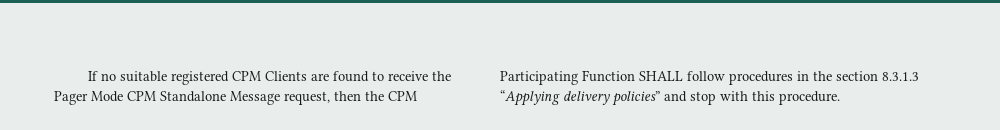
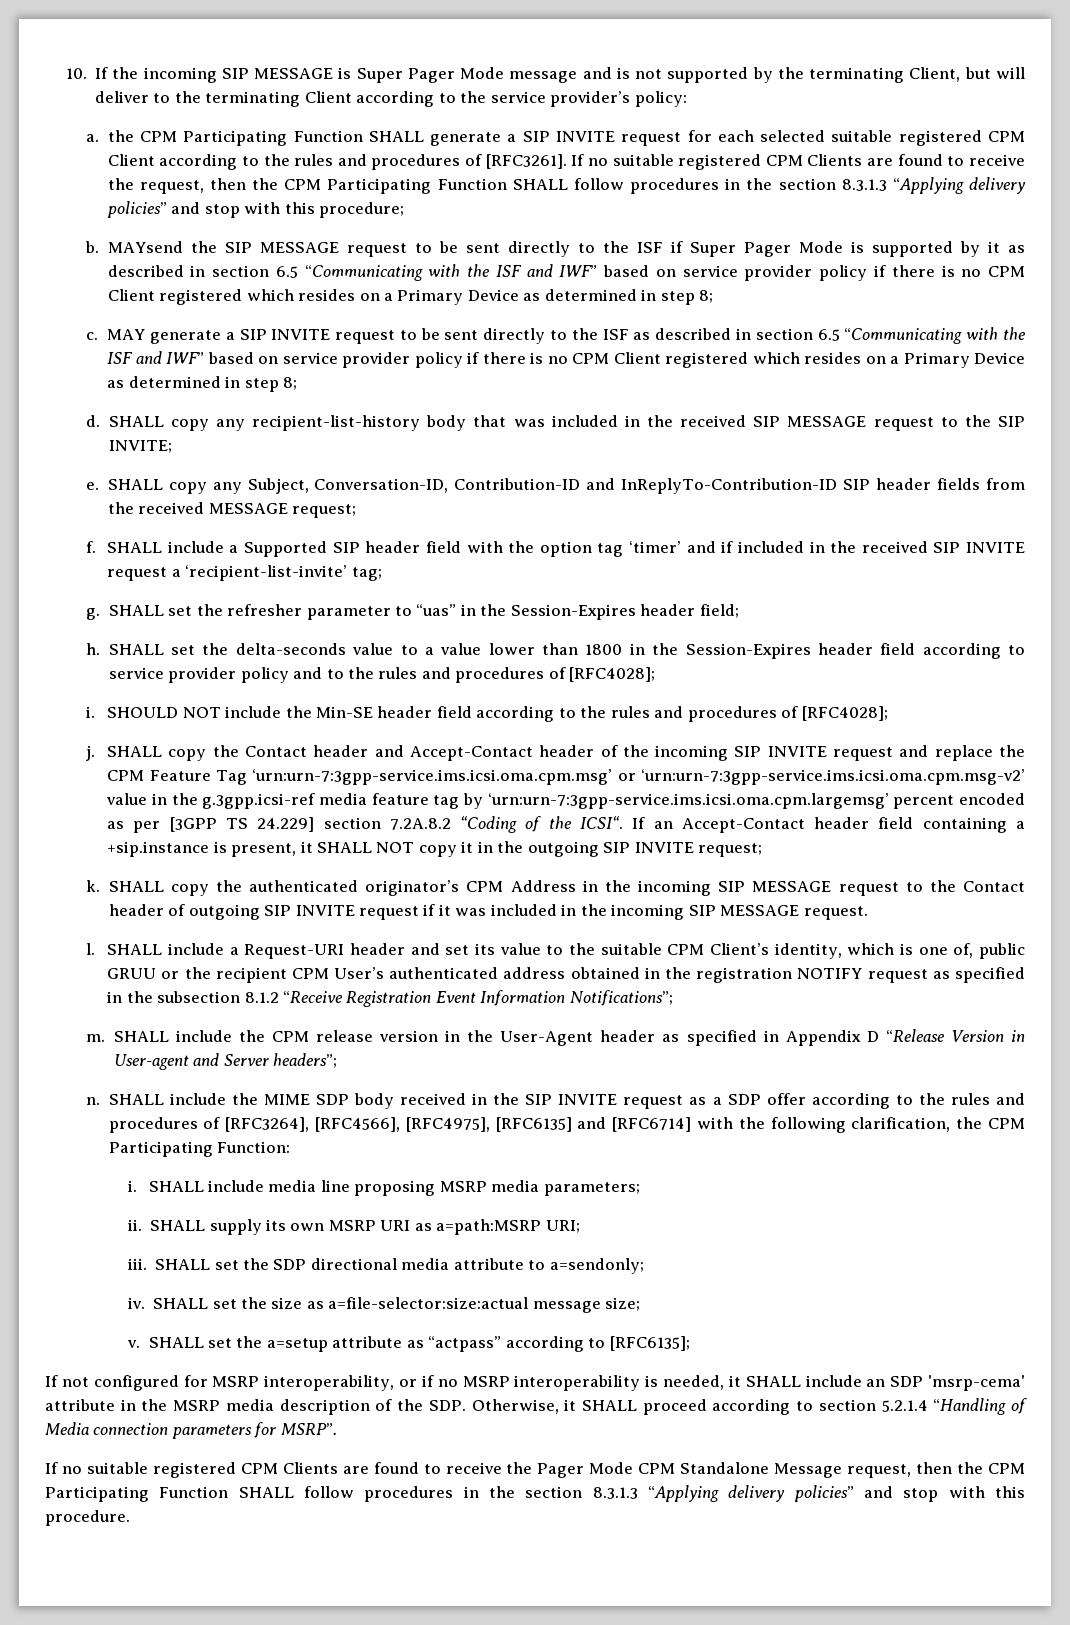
+ 10. If the incoming SIP MESSAGE is Super Pager Mode message and is not supported by the terminating Client, but will deliver to the terminating Client according to the service provider’s policy:
+ a. the CPM Participating Function SHALL generate a SIP INVITE request for each selected suitable registered CPM Client according to the rules and procedures of [RFC3261]. If no suitable registered CPM Clients are found to receive the request, then the CPM Participating Function SHALL follow procedures in the section 8.3.1.3 “Applying delivery policies” and stop with this procedure;
+ b. MAYsend the SIP MESSAGE request to be sent directly to the ISF if Super Pager Mode is supported by it as described in section 6.5 “Communicating with the ISF and IWF” based on service provider policy if there is no CPM Client registered which resides on a Primary Device as determined in step 8;
+ c. MAY generate a SIP INVITE request to be sent directly to the ISF as described in section 6.5 “Communicating with the ISF and IWF” based on service provider policy if there is no CPM Client registered which resides on a Primary Device as determined in step 8;
+ d. SHALL copy any recipient-list-history body that was included in the received SIP MESSAGE request to the SIP INVITE;
+ e. SHALL copy any Subject, Conversation-ID, Contribution-ID and InReplyTo-Contribution-ID SIP header fields from the received MESSAGE request;
+ f. SHALL include a Supported SIP header field with the option tag ‘timer’ and if included in the received SIP INVITE request a ‘recipient-list-invite’ tag;
+ g. SHALL set the refresher parameter to “uas” in the Session-Expires header field;
+ h. SHALL set the delta-seconds value to a value lower than 1800 in the Session-Expires header field according to service provider policy and to the rules and procedures of [RFC4028];
+ i. SHOULD NOT include the Min-SE header field according to the rules and procedures of [RFC4028];
+ j. SHALL copy the Contact header and Accept-Contact header of the incoming SIP INVITE request and replace the CPM Feature Tag ‘urn:urn-7:3gpp-service.ims.icsi.oma.cpm.msg’ or ‘urn:urn-7:3gpp-service.ims.icsi.oma.cpm.msg-v2’ value in the g.3gpp.icsi-ref media feature tag by ‘urn:urn-7:3gpp-service.ims.icsi.oma.cpm.largemsg’ percent encoded as per [3GPP TS 24.229] section 7.2A.8.2 “Coding of the ICSI“. If an Accept-Contact header field containing a +sip.instance is present, it SHALL NOT copy it in the outgoing SIP INVITE request;
+ k. SHALL copy the authenticated originator’s CPM Address in the incoming SIP MESSAGE request to the Contact header of outgoing SIP INVITE request if it was included in the incoming SIP MESSAGE request.
+ l. SHALL include a Request-URI header and set its value to the suitable CPM Client’s identity, which is one of, public GRUU or the recipient CPM User’s authenticated address obtained in the registration NOTIFY request as specified in the subsection 8.1.2 “Receive Registration Event Information Notifications”;
+ m. SHALL include the CPM release version in the User-Agent header as specified in Appendix D “Release Version in User-agent and Server headers”;
+ n. SHALL include the MIME SDP body received in the SIP INVITE request as a SDP offer according to the rules and procedures of [RFC3264], [RFC4566], [RFC4975], [RFC6135] and [RFC6714] with the following clarification, the CPM Participating Function:
+ i. SHALL include media line proposing MSRP media parameters;
+ ii. SHALL supply its own MSRP URI as a=path:MSRP URI;
+ iii. SHALL set the SDP directional media attribute to a=sendonly;
+ iv. SHALL set the size as a=file-selector:size:actual message size;
+ v. SHALL set the a=setup attribute as “actpass” according to [RFC6135];
+ If not configured for MSRP interoperability, or if no MSRP interoperability is needed, it SHALL include an SDP 'msrp-cema' attribute in the MSRP media description of the SDP. Otherwise, it SHALL proceed according to section 5.2.1.4 “Handling of Media connection parameters for MSRP”.

